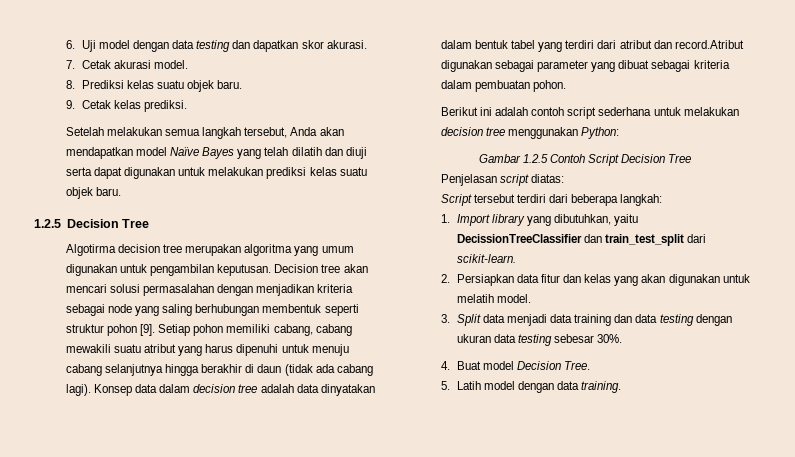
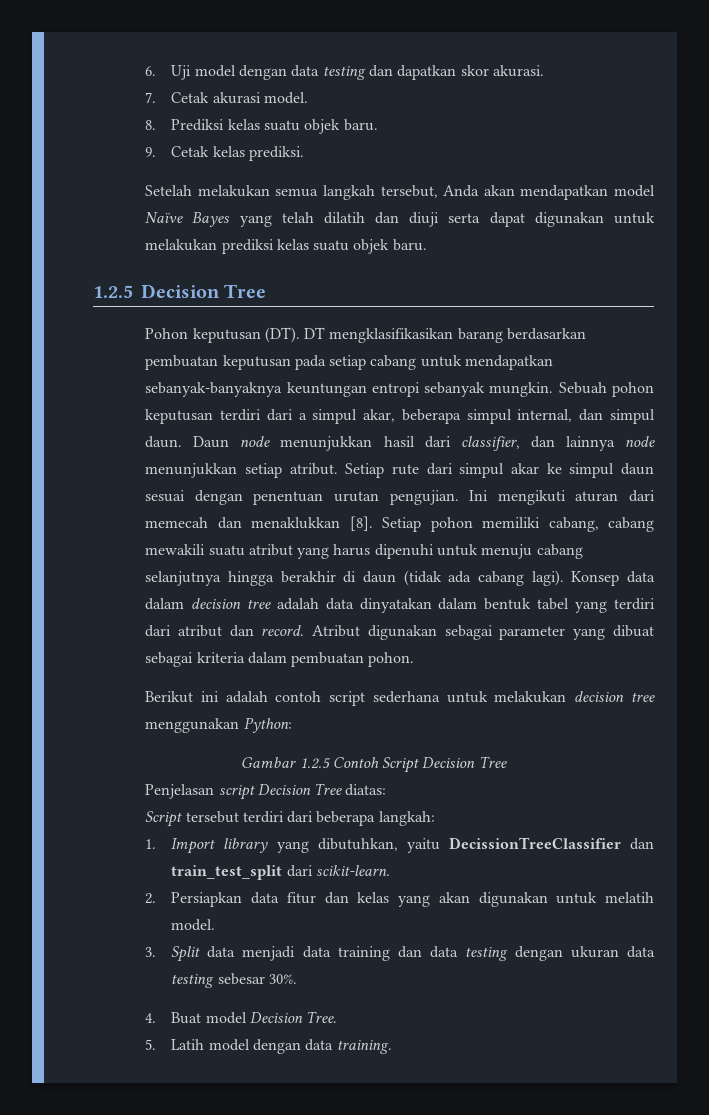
- Algotirma decision tree merupakan algoritma yang umum digunakan untuk pengambilan keputusan. Decision tree akan mencari solusi permasalahan dengan menjadikan kriteria sebagai node yang saling berhubungan membentuk seperti struktur pohon [9].
+ Pohon keputusan (DT). DT mengklasifikasikan barang berdasarkan pembuatan keputusan pada setiap cabang untuk mendapatkan sebanyak-banyaknya keuntungan entropi sebanyak mungkin. Sebuah pohon keputusan terdiri dari a simpul akar, beberapa simpul internal, dan simpul daun. Daun node menunjukkan hasil dari classifier, dan lainnya node menunjukkan setiap atribut. Setiap rute dari simpul akar ke simpul daun sesuai dengan penentuan urutan pengujian. Ini mengikuti aturan dari memecah dan menaklukkan [8].
- Konsep data dalam decision tree adalah data dinyatakan dalam bentuk tabel yang terdiri dari atribut dan record.Atribut digunakan sebagai parameter yang dibuat sebagai kriteria dalam pembuatan pohon.
+ Konsep data dalam decision tree adalah data dinyatakan dalam bentuk tabel yang terdiri dari atribut dan record. Atribut digunakan sebagai parameter yang dibuat sebagai kriteria dalam pembuatan pohon.
- Penjelasan script diatas:
+ Penjelasan script Decision Tree diatas:

